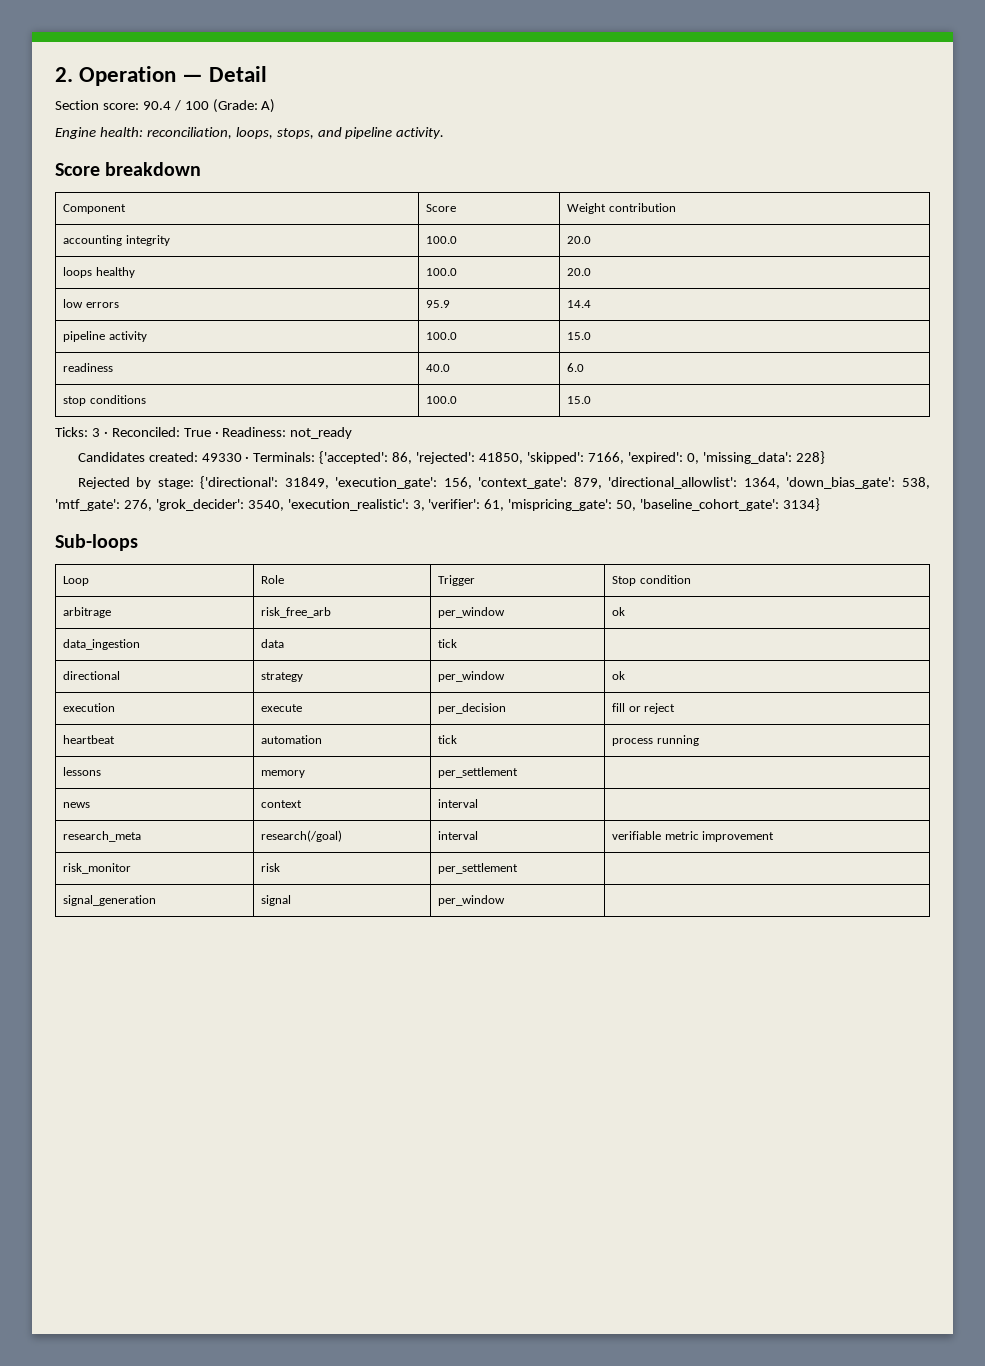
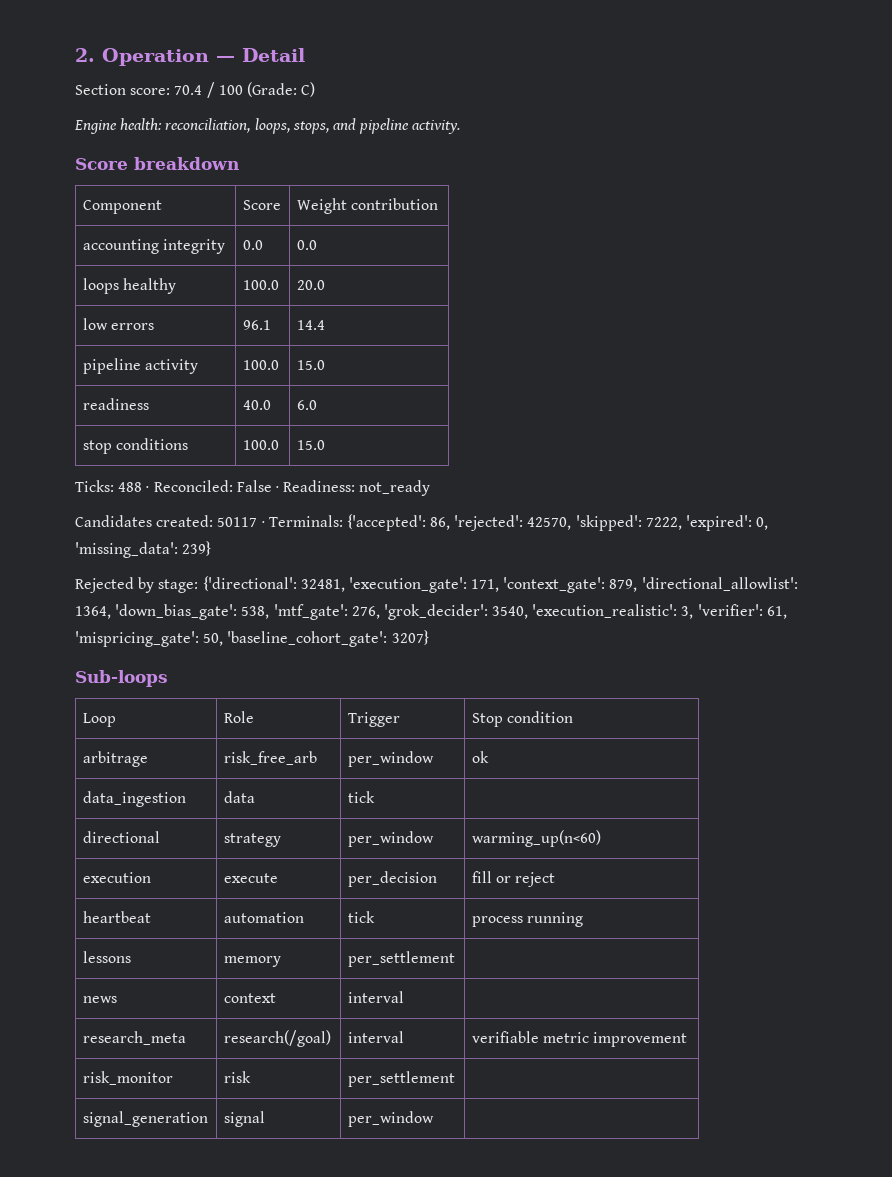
- Section score: 90.4 / 100 (Grade: A)
+ Section score: 70.4 / 100 (Grade: C)
- accounting integrity | 100.0 | 20.0
+ accounting integrity | 0.0 | 0.0
- low errors | 95.9 | 14.4
+ low errors | 96.1 | 14.4
- Ticks: 3 · Reconciled: True · Readiness: not_ready
+ Ticks: 488 · Reconciled: False · Readiness: not_ready
- Candidates created: 49330 · Terminals: {'accepted': 86, 'rejected': 41850, 'skipped': 7166, 'expired': 0, 'missing_data': 228}
+ Candidates created: 50117 · Terminals: {'accepted': 86, 'rejected': 42570, 'skipped': 7222, 'expired': 0, 'missing_data': 239}
- Rejected by stage: {'directional': 31849, 'execution_gate': 156, 'context_gate': 879, 'directional_allowlist': 1364, 'down_bias_gate': 538, 'mtf_gate': 276, 'grok_decider': 3540, 'execution_realistic': 3, 'verifier': 61, 'mispricing_gate': 50, 'baseline_cohort_gate': 3134}
+ Rejected by stage: {'directional': 32481, 'execution_gate': 171, 'context_gate': 879, 'directional_allowlist': 1364, 'down_bias_gate': 538, 'mtf_gate': 276, 'grok_decider': 3540, 'execution_realistic': 3, 'verifier': 61, 'mispricing_gate': 50, 'baseline_cohort_gate': 3207}
- directional | strategy | per_window | ok
+ directional | strategy | per_window | warming_up(n<60)

